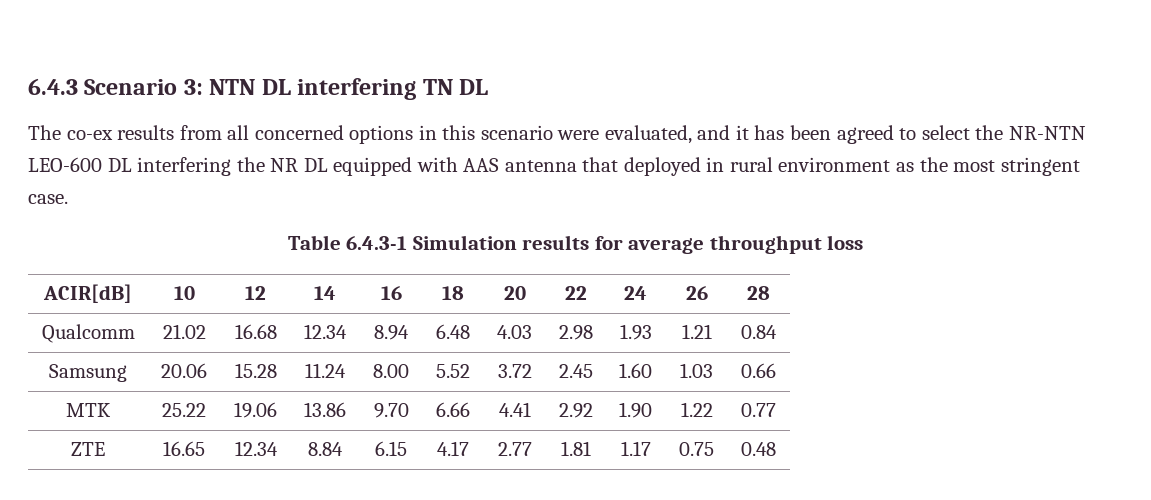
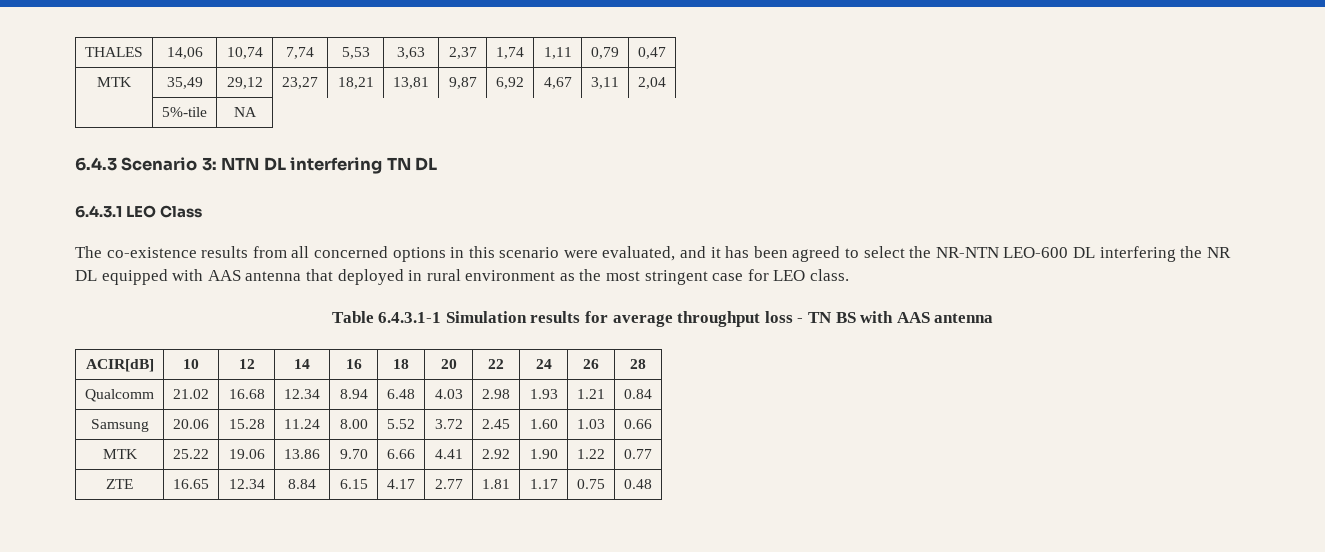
+ THALES | 14,06 | 10,74 | 7,74 | 5,53 | 3,63 | 2,37 | 1,74 | 1,11 | 0,79 | 0,47
+ MTK | 35,49 | 29,12 | 23,27 | 18,21 | 13,81 | 9,87 | 6,92 | 4,67 | 3,11 | 2,04
+ | 5%-tile | NA
+ 6.4.3.1 LEO Class
- The co-ex results from all concerned options in this scenario were evaluated, and it has been agreed to select the NR-NTN LEO-600 DL interfering the NR DL equipped with AAS antenna that deployed in rural environment as the most stringent case.
+ The co-existence results from all concerned options in this scenario were evaluated, and it has been agreed to select the NR-NTN LEO-600 DL interfering the NR DL equipped with AAS antenna that deployed in rural environment as the most stringent case for LEO class.
- Table 6.4.3-1 Simulation results for average throughput loss
+ Table 6.4.3.1-1 Simulation results for average throughput loss - TN BS with AAS antenna

